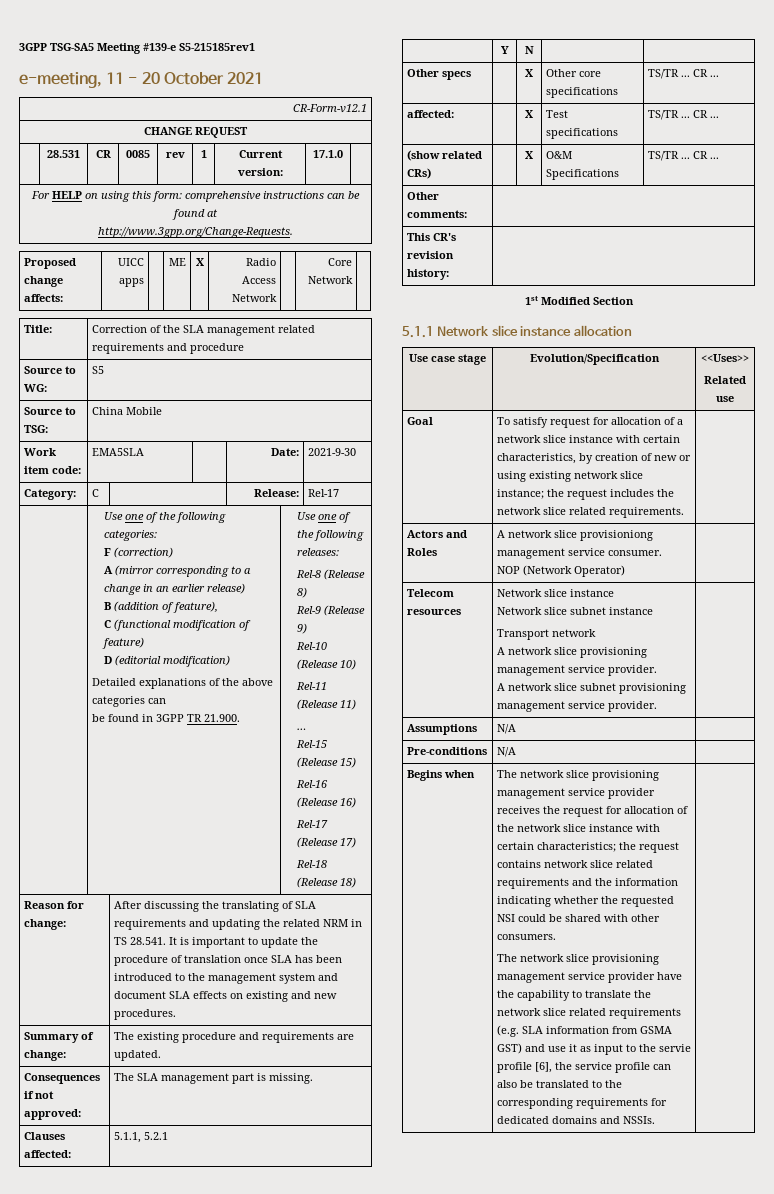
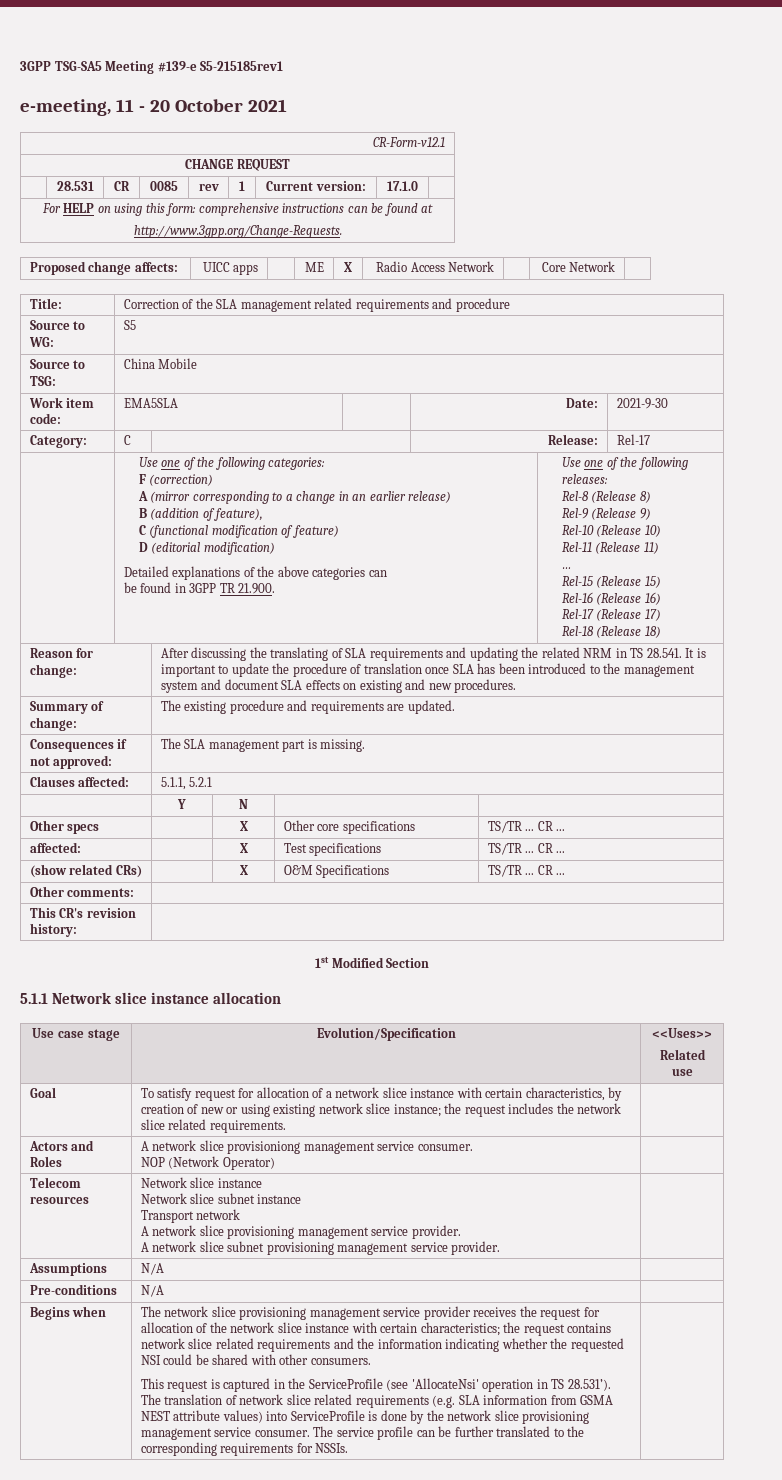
- The network slice provisioning management service provider have the capability to translate the network slice related requirements (e.g. SLA information from GSMA GST) and use it as input to the servie profile [6], the service profile can also be translated to the corresponding requirements for dedicated domains and NSSIs.
+ This request is captured in the ServiceProfile (see 'AllocateNsi' operation in TS 28.531’). The translation of network slice related requirements (e.g. SLA information from GSMA NEST attribute values) into ServiceProfile is done by the network slice provisioning management service consumer. The service profile can be further translated to the corresponding requirements for NSSIs.

